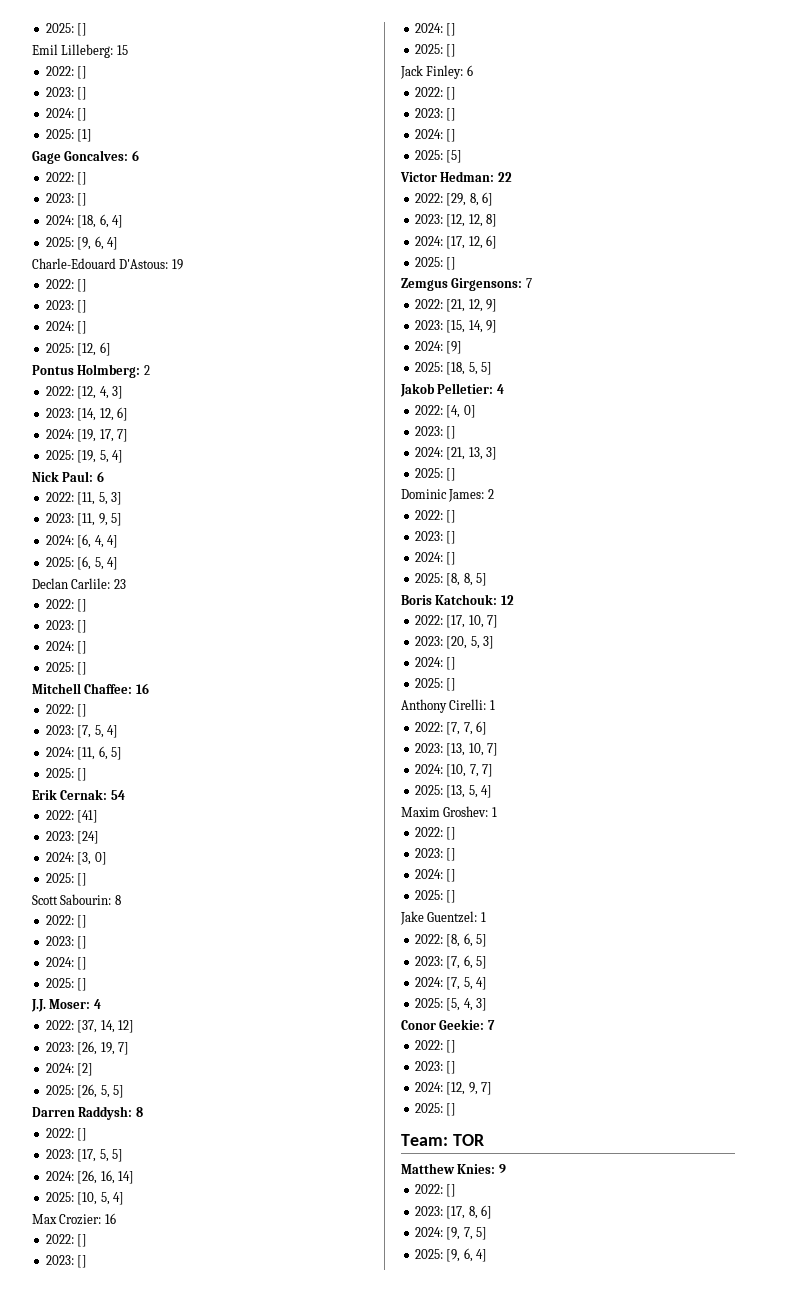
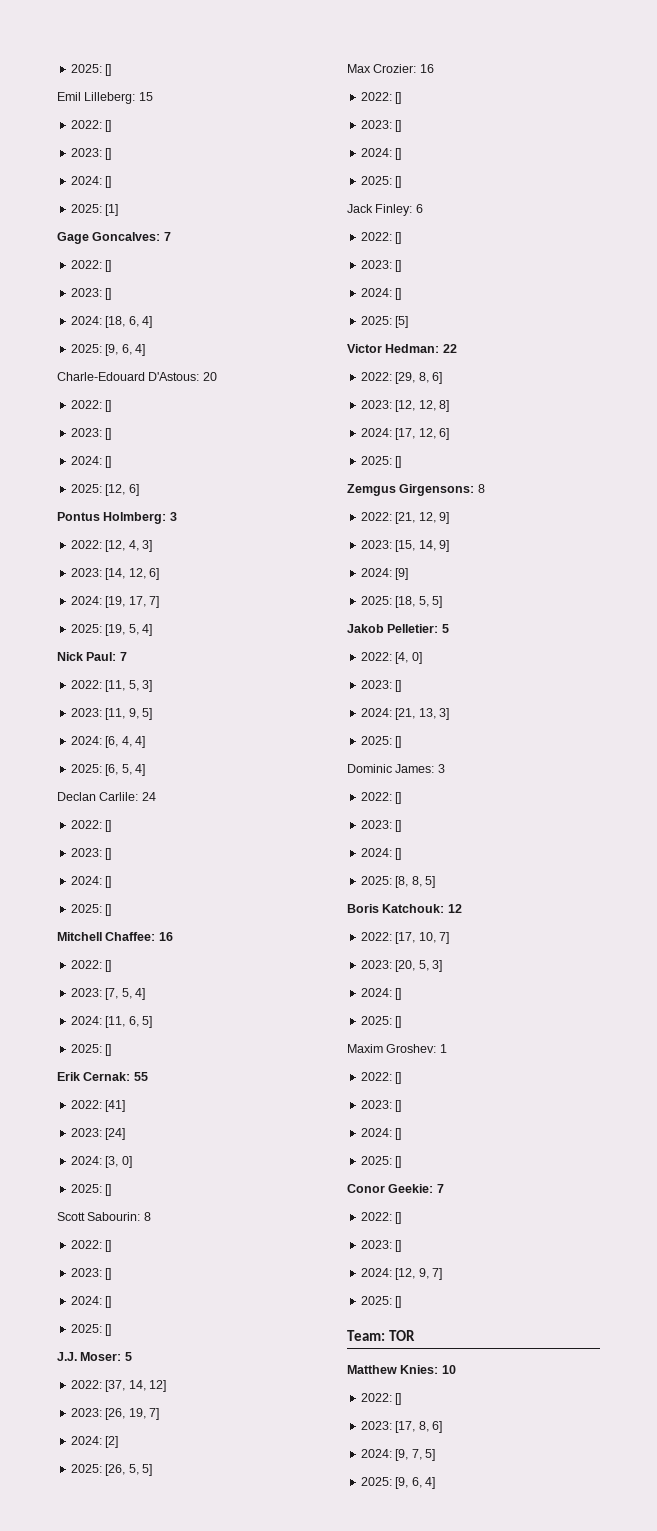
- Gage Goncalves: 6
+ Gage Goncalves: 7
- Charle-Edouard D'Astous: 19
+ Charle-Edouard D'Astous: 20
- Pontus Holmberg: 2
+ Pontus Holmberg: 3
- Nick Paul: 6
+ Nick Paul: 7
- Declan Carlile: 23
+ Declan Carlile: 24
- Erik Cernak: 54
+ Erik Cernak: 55
- J.J. Moser: 4
+ J.J. Moser: 5
- Darren Raddysh: 8
- 2022: []
- 2023: [17, 5, 5]
- 2024: [26, 16, 14]
- 2025: [10, 5, 4]
- Zemgus Girgensons: 7
+ Zemgus Girgensons: 8
- Jakob Pelletier: 4
+ Jakob Pelletier: 5
- Dominic James: 2
+ Dominic James: 3
- Anthony Cirelli: 1
- 2022: [7, 7, 6]
- 2023: [13, 10, 7]
- 2024: [10, 7, 7]
- 2025: [13, 5, 4]
- Jake Guentzel: 1
- 2022: [8, 6, 5]
- 2023: [7, 6, 5]
- 2024: [7, 5, 4]
- 2025: [5, 4, 3]
- Matthew Knies: 9
+ Matthew Knies: 10

